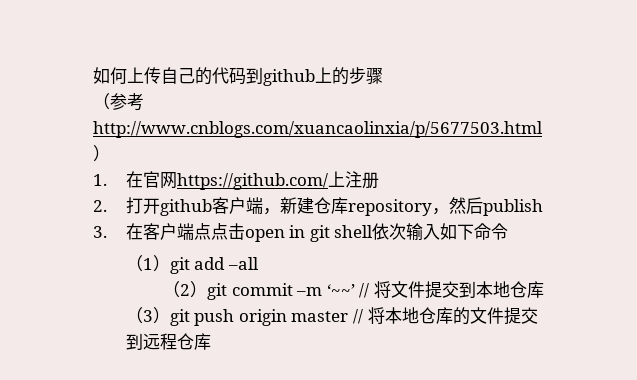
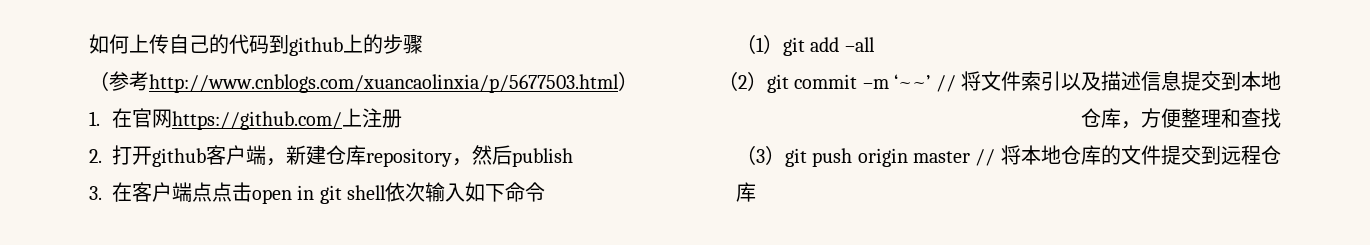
- （2）git commit –m ‘~~’ // 将文件提交到本地仓库
+ （2）git commit –m ‘~~’ // 将文件索引以及描述信息提交到本地仓库，方便整理和查找

